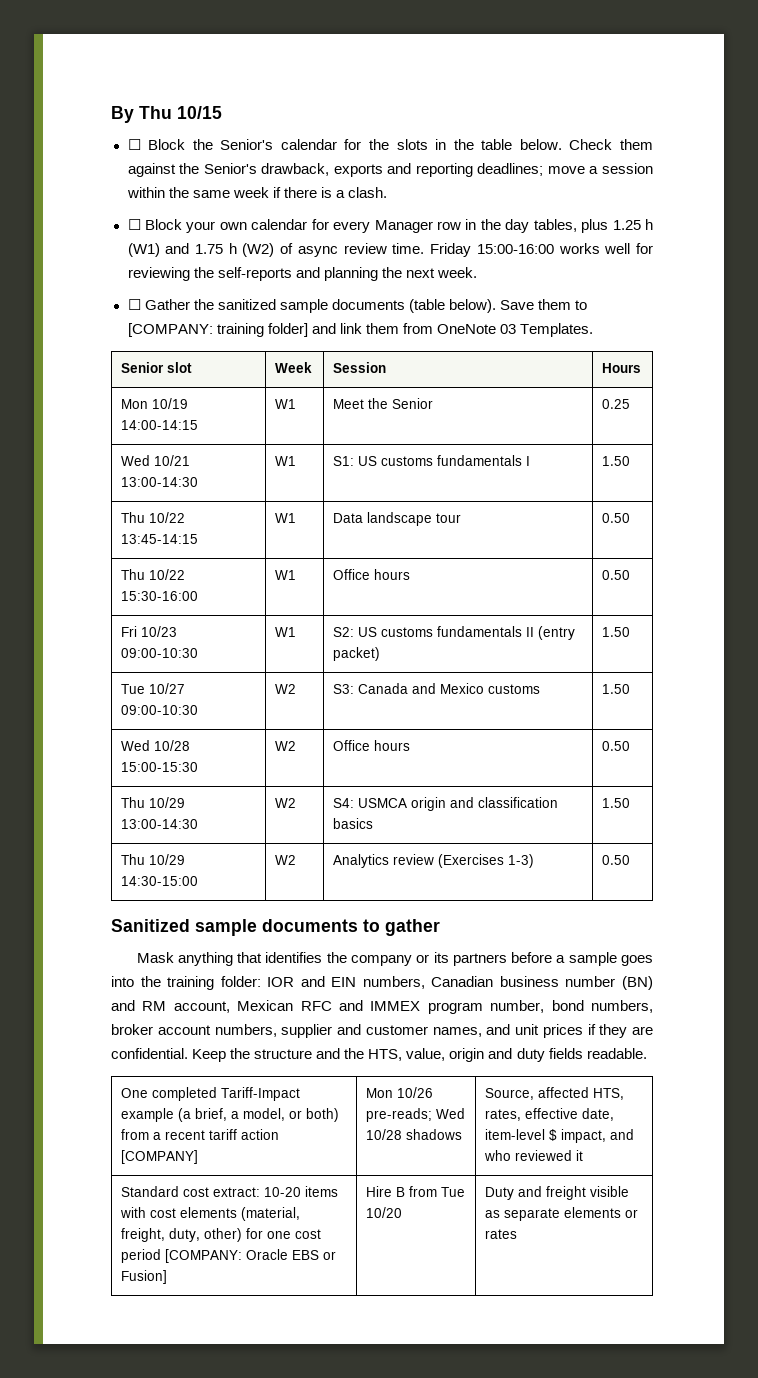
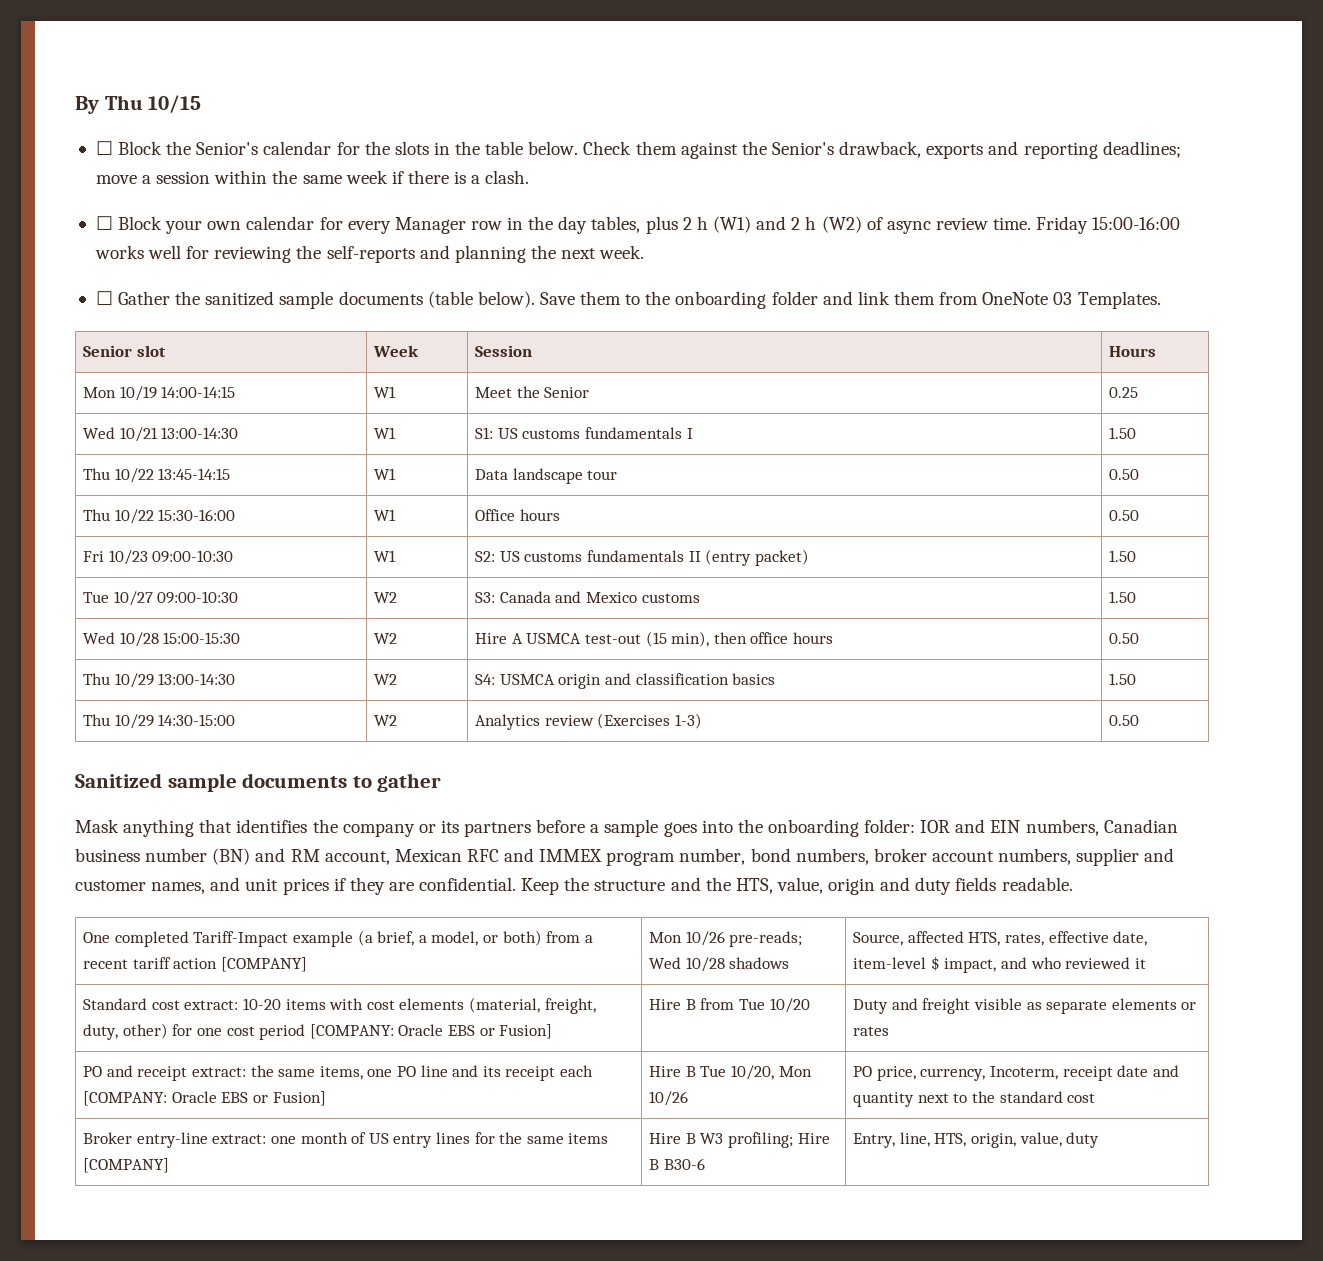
- ☐ Block your own calendar for every Manager row in the day tables, plus 1.25 h (W1) and 1.75 h (W2) of async review time.
+ ☐ Block your own calendar for every Manager row in the day tables, plus 2 h (W1) and 2 h (W2) of async review time.
- Save them to [COMPANY: training folder] and link them from OneNote 03 Templates.
+ Save them to the onboarding folder and link them from OneNote 03 Templates.
- Wed 10/28 15:00-15:30 | W2 | Office hours | 0.50
+ Wed 10/28 15:00-15:30 | W2 | Hire A USMCA test-out (15 min), then office hours | 0.50
- Mask anything that identifies the company or its partners before a sample goes into the training folder: IOR and EIN numbers, Canadian business number (BN) and RM account, Mexican RFC and IMMEX program number, bond numbers, broker account numbers, supplier and customer names, and unit prices if they are confidential.
+ Mask anything that identifies the company or its partners before a sample goes into the onboarding folder: IOR and EIN numbers, Canadian business number (BN) and RM account, Mexican RFC and IMMEX program number, bond numbers, broker account numbers, supplier and customer names, and unit prices if they are confidential.
+ PO and receipt extract: the same items, one PO line and its receipt each [COMPANY: Oracle EBS or Fusion] | Hire B Tue 10/20, Mon 10/26 | PO price, currency, Incoterm, receipt date and quantity next to the standard cost
+ Broker entry-line extract: one month of US entry lines for the same items [COMPANY] | Hire B W3 profiling; Hire B B30-6 | Entry, line, HTS, origin, value, duty

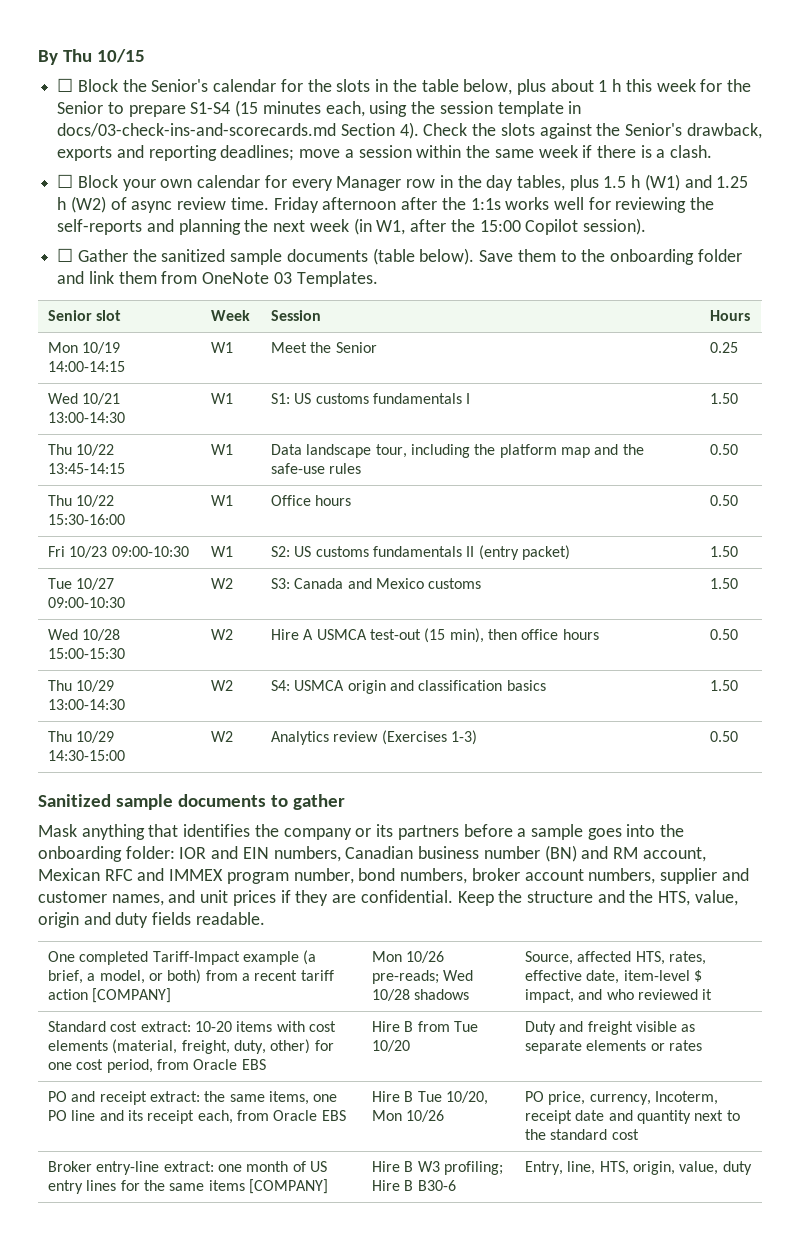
- ☐ Block the Senior's calendar for the slots in the table below. Check them against the Senior's drawback, exports and reporting deadlines; move a session within the same week if there is a clash.
+ ☐ Block the Senior's calendar for the slots in the table below, plus about 1 h this week for the Senior to prepare S1-S4 (15 minutes each, using the session template in docs/03-check-ins-and-scorecards.md Section 4). Check the slots against the Senior's drawback, exports and reporting deadlines; move a session within the same week if there is a clash.
- ☐ Block your own calendar for every Manager row in the day tables, plus 2 h (W1) and 2 h (W2) of async review time.
+ ☐ Block your own calendar for every Manager row in the day tables, plus 1.5 h (W1) and 1.25 h (W2) of async review time.
- Friday 15:00-16:00 works well for reviewing the self-reports and planning the next week.
+ Friday afternoon after the 1:1s works well for reviewing the self-reports and planning the next week (in W1, after the 15:00 Copilot session).
- Thu 10/22 13:45-14:15 | W1 | Data landscape tour | 0.50
+ Thu 10/22 13:45-14:15 | W1 | Data landscape tour, including the platform map and the safe-use rules | 0.50
- Standard cost extract: 10-20 items with cost elements (material, freight, duty, other) for one cost period [COMPANY: Oracle EBS or Fusion] | Hire B from Tue 10/20 | Duty and freight visible as separate elements or rates
+ Standard cost extract: 10-20 items with cost elements (material, freight, duty, other) for one cost period, from Oracle EBS | Hire B from Tue 10/20 | Duty and freight visible as separate elements or rates
- PO and receipt extract: the same items, one PO line and its receipt each [COMPANY: Oracle EBS or Fusion] | Hire B Tue 10/20, Mon 10/26 | PO price, currency, Incoterm, receipt date and quantity next to the standard cost
+ PO and receipt extract: the same items, one PO line and its receipt each, from Oracle EBS | Hire B Tue 10/20, Mon 10/26 | PO price, currency, Incoterm, receipt date and quantity next to the standard cost

